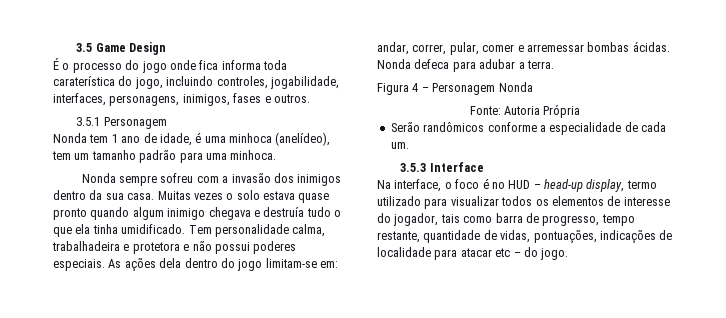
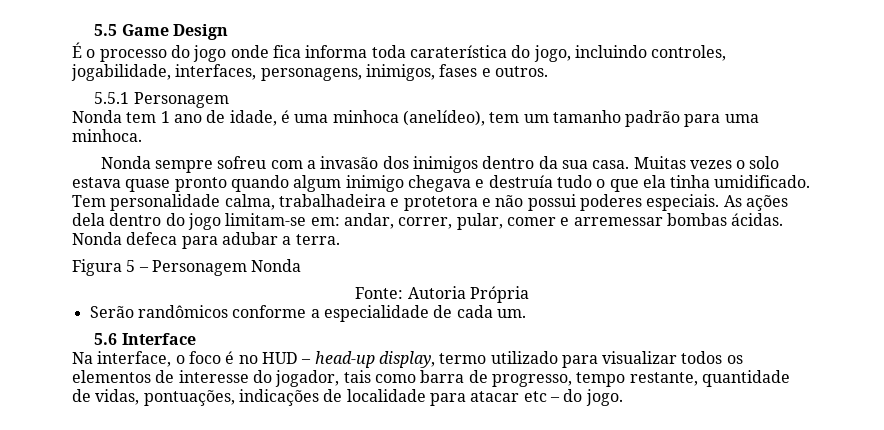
- 3.5 Game Design
+ 5.5 Game Design
- 3.5.1 Personagem
+ 5.5.1 Personagem
- Figura 4 – Personagem Nonda
+ Figura 5 – Personagem Nonda
- 3.5.3 Interface
+ 5.6 Interface

